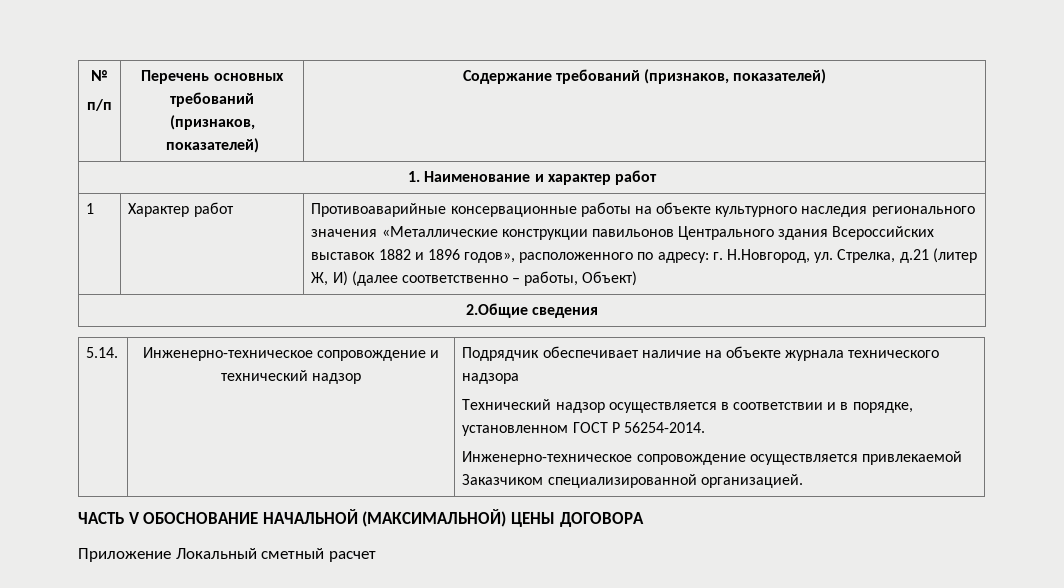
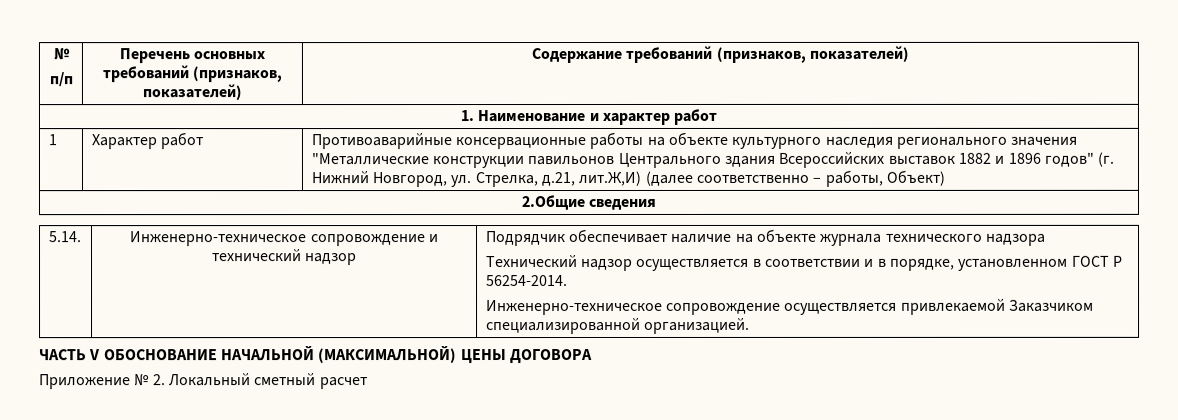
- 1 | Характер работ | Противоаварийные консервационные работы на объекте культурного наследия регионального значения «Металлические конструкции павильонов Центрального здания Всероссийских выставок 1882 и 1896 годов», расположенного по адресу: г. Н.Новгород, ул. Стрелка, д.21 (литер Ж, И) (далее соответственно – работы, Объект)
+ 1 | Характер работ | Противоаварийные консервационные работы на объекте культурного наследия регионального значения "Металлические конструкции павильонов Центрального здания Всероссийских выставок 1882 и 1896 годов" (г. Нижний Новгород, ул. Стрелка, д.21, лит.Ж,И) (далее соответственно – работы, Объект)
- Приложение Локальный сметный расчет
+ Приложение № 2. Локальный сметный расчет

